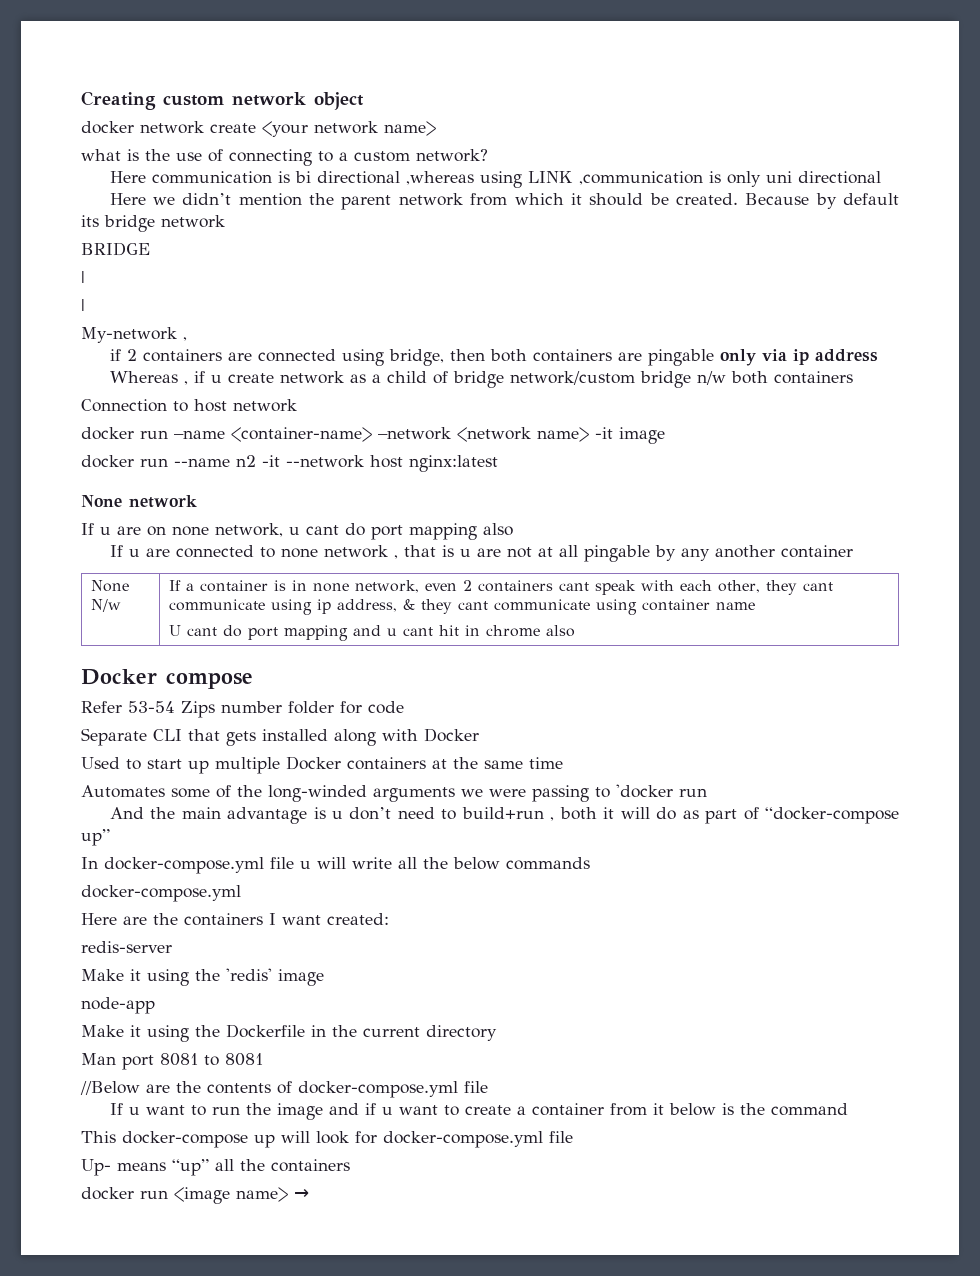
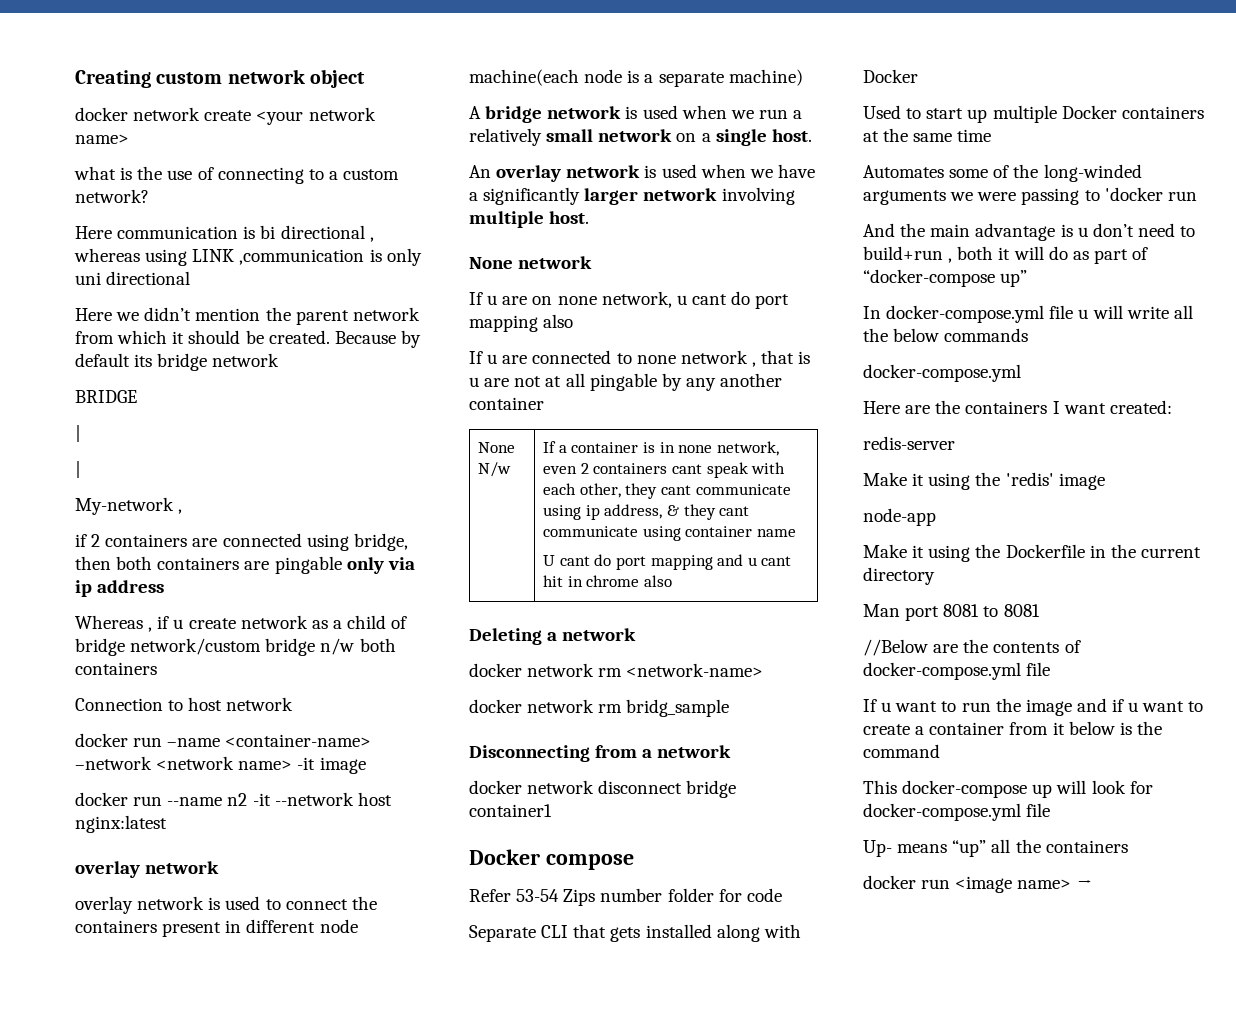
- Here communication is bi directional ,whereas using LINK ,communication is only uni directional
+ Here communication is bi directional , whereas using LINK ,communication is only uni directional
  docker run --name n2 -it --network host nginx:latest
+ overlay network
+ overlay network is used to connect the containers present in different node machine(each node is a separate machine)
+ A bridge network is used when we run a relatively small network on a single host.
+ An overlay network is used when we have a significantly larger network involving multiple host.
+ Deleting a network
+ docker network rm <network-name>
+ docker network rm bridg_sample
+ Disconnecting from a network
+ docker network disconnect bridge container1

